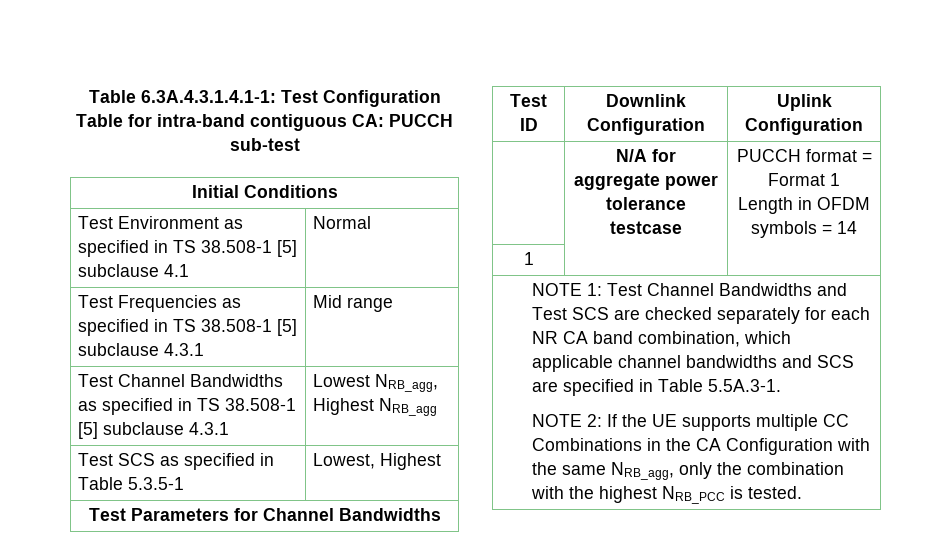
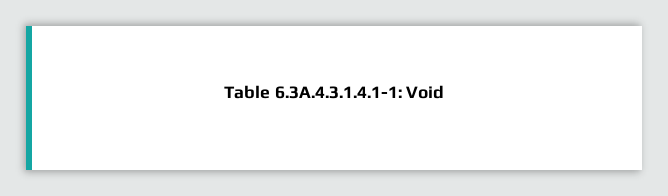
- Table 6.3A.4.3.1.4.1-1: Test Configuration Table for intra-band contiguous CA: PUCCH sub-test
- Initial Conditions
- Test Environment as specified in TS 38.508-1 [5] subclause 4.1 | Normal
- Test Frequencies as specified in TS 38.508-1 [5] subclause 4.3.1 | Mid range
- Test Channel Bandwidths as specified in TS 38.508-1 [5] subclause 4.3.1 | Lowest NRB_agg, Highest NRB_agg
- Test SCS as specified in Table 5.3.5-1 | Lowest, Highest
- Test Parameters for Channel Bandwidths
- Test ID | Downlink Configuration | Uplink Configuration
- | N/A for aggregate power tolerance testcase | PUCCH format = Format 1
- Length in OFDM symbols = 14
- 1 | |
- NOTE 1: Test Channel Bandwidths and Test SCS are checked separately for each NR CA band combination, which applicable channel bandwidths and SCS are specified in Table 5.5A.3-1.
- NOTE 2: If the UE supports multiple CC Combinations in the CA Configuration with the same NRB_agg, only the combination with the highest NRB_PCC is tested.
+ Table 6.3A.4.3.1.4.1-1: Void

